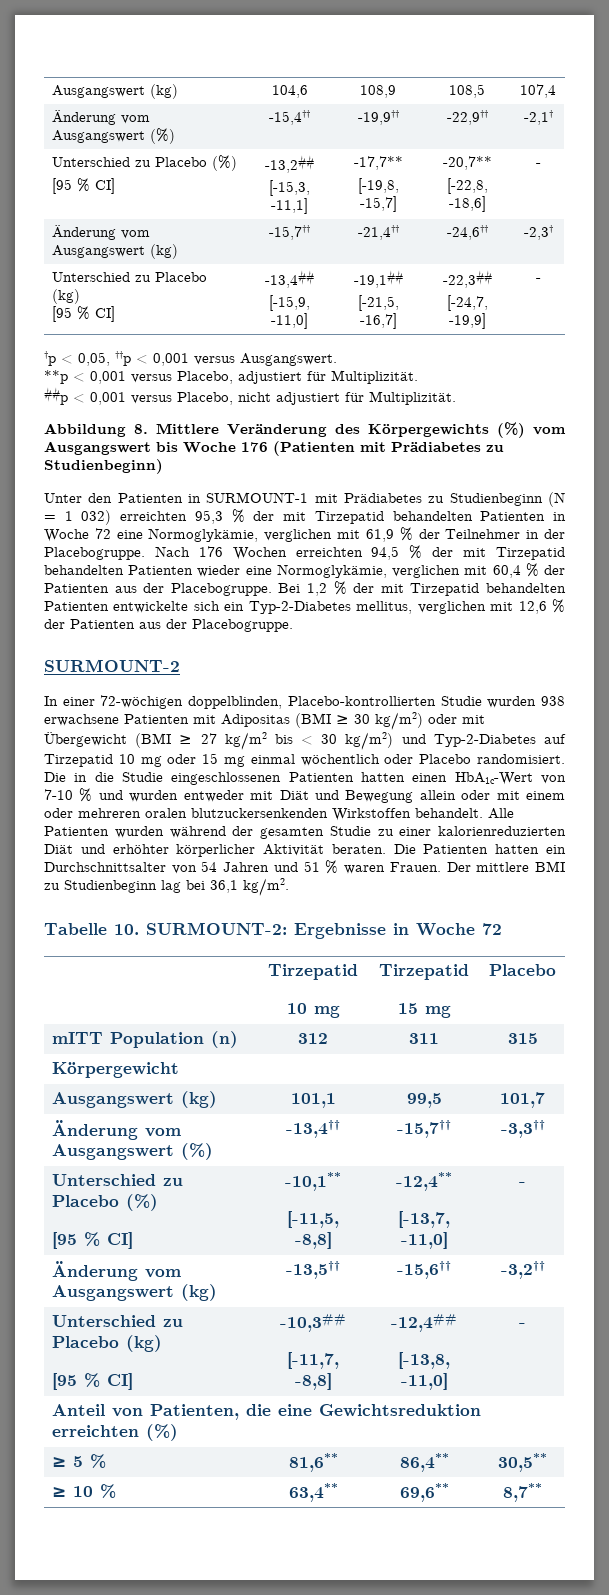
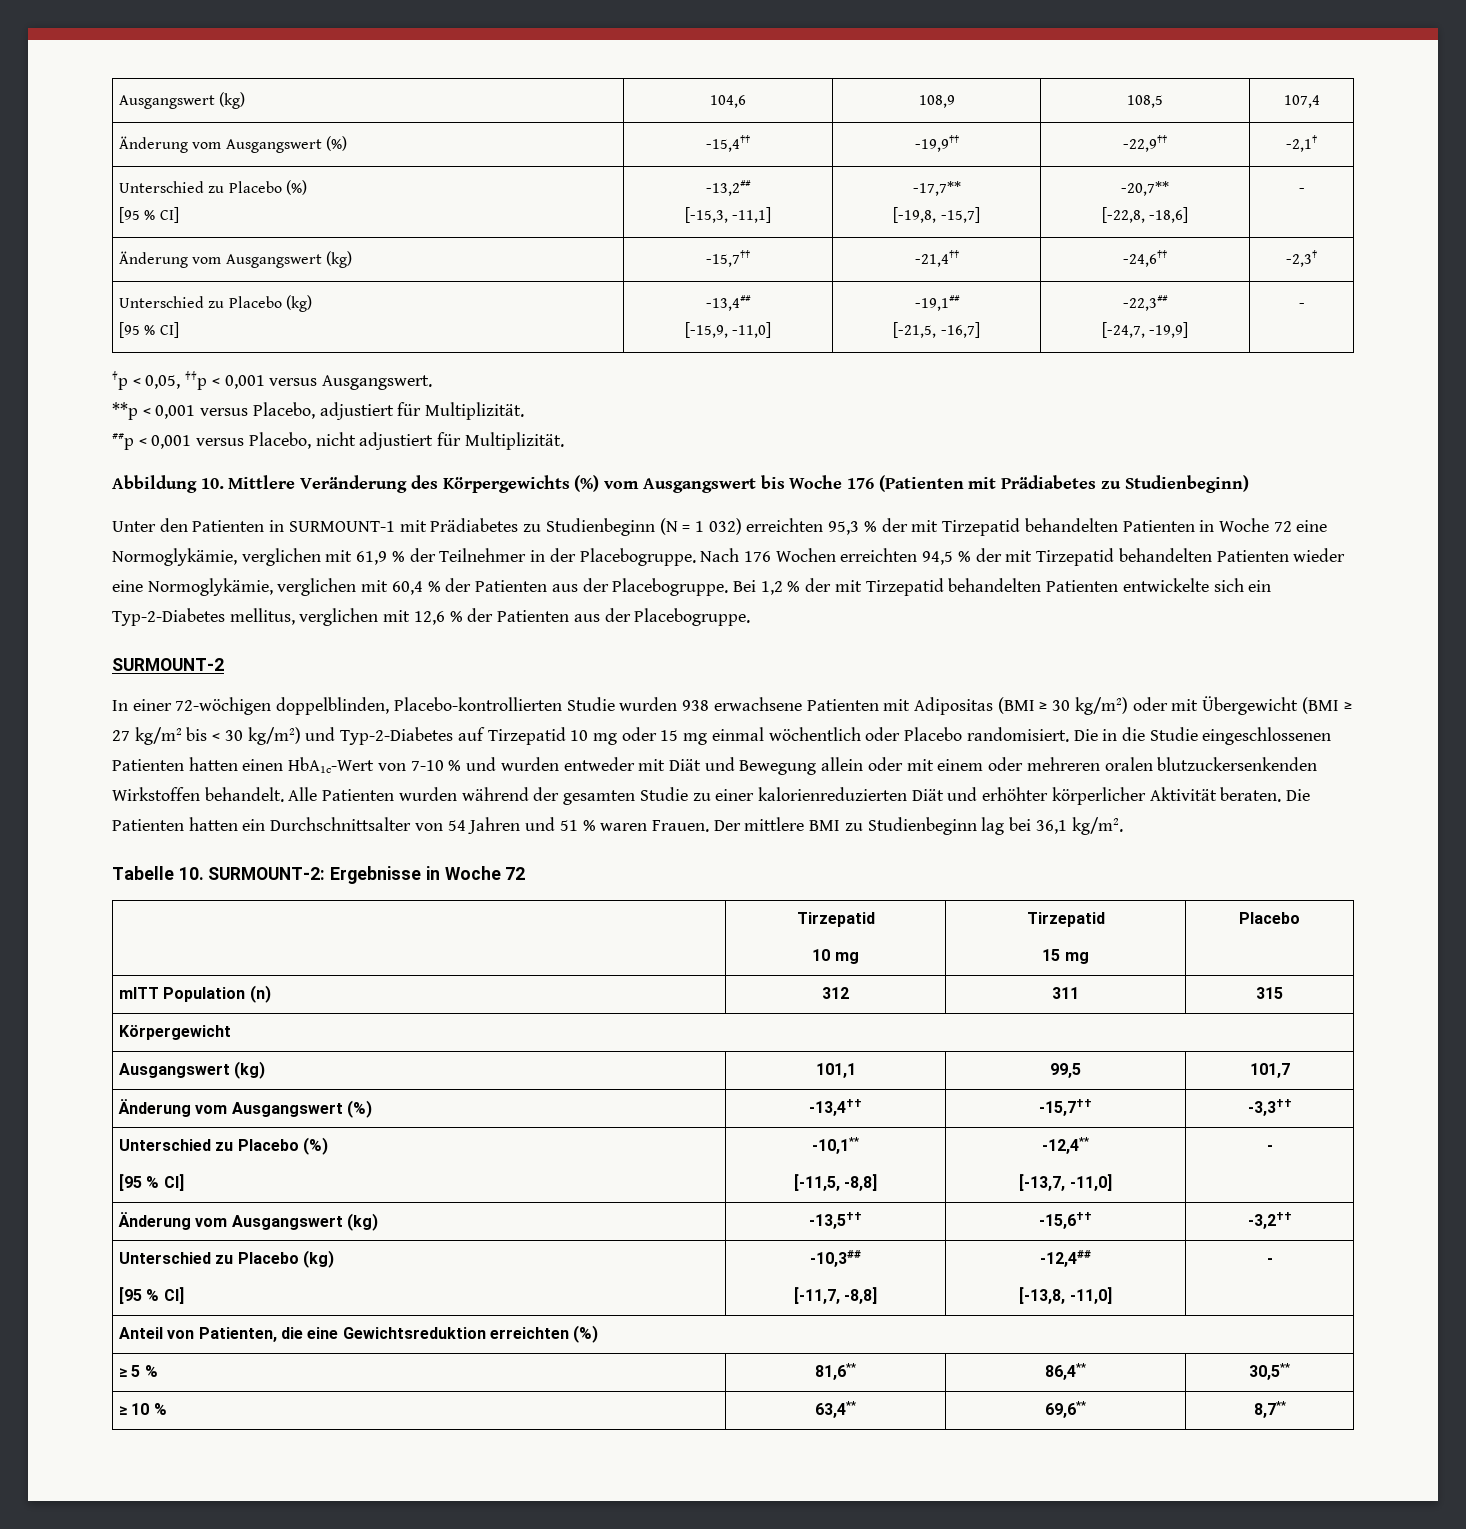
- Abbildung 8. Mittlere Veränderung des Körpergewichts (%) vom Ausgangswert bis Woche 176 (Patienten mit Prädiabetes zu Studienbeginn)
+ Abbildung 10. Mittlere Veränderung des Körpergewichts (%) vom Ausgangswert bis Woche 176 (Patienten mit Prädiabetes zu Studienbeginn)

